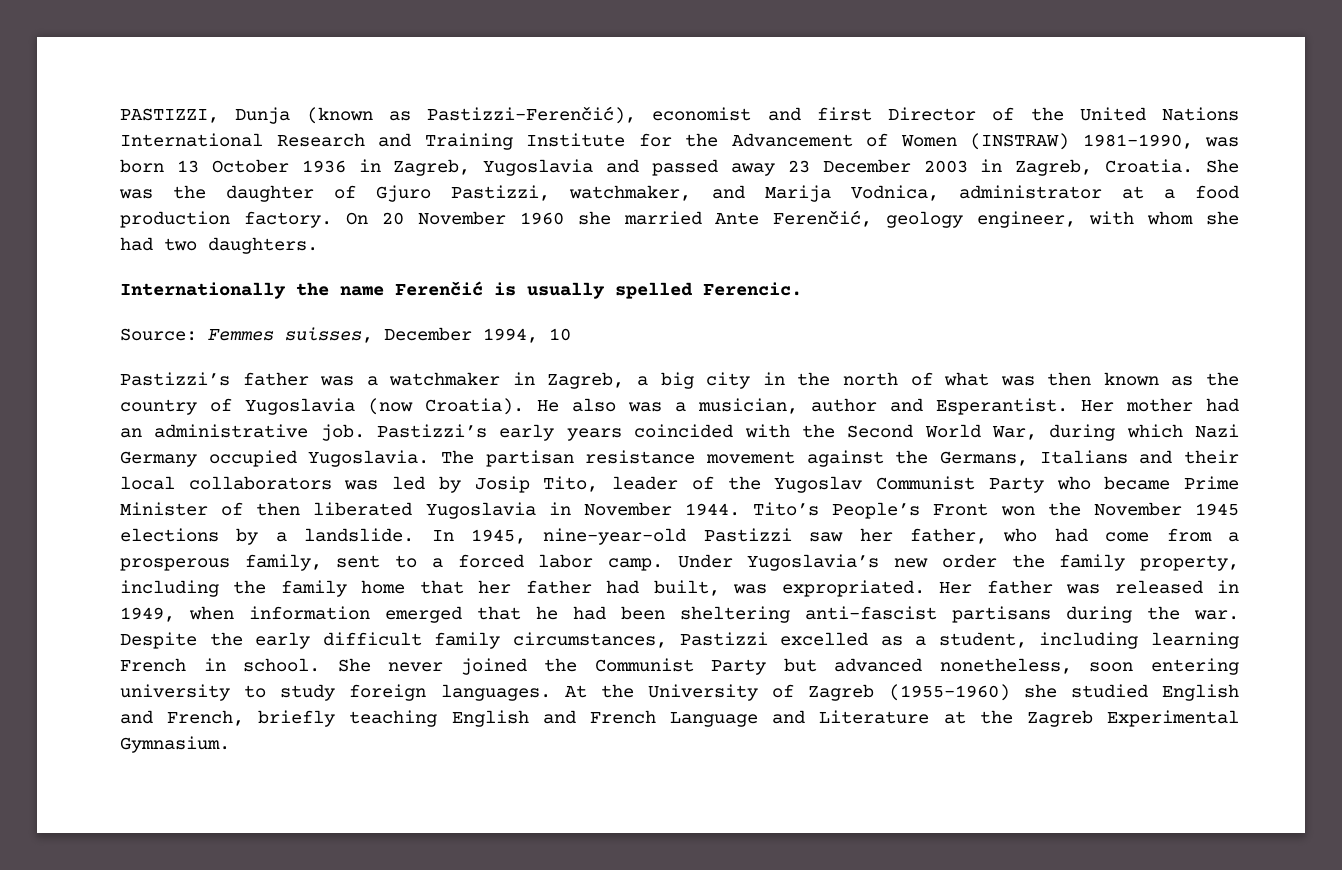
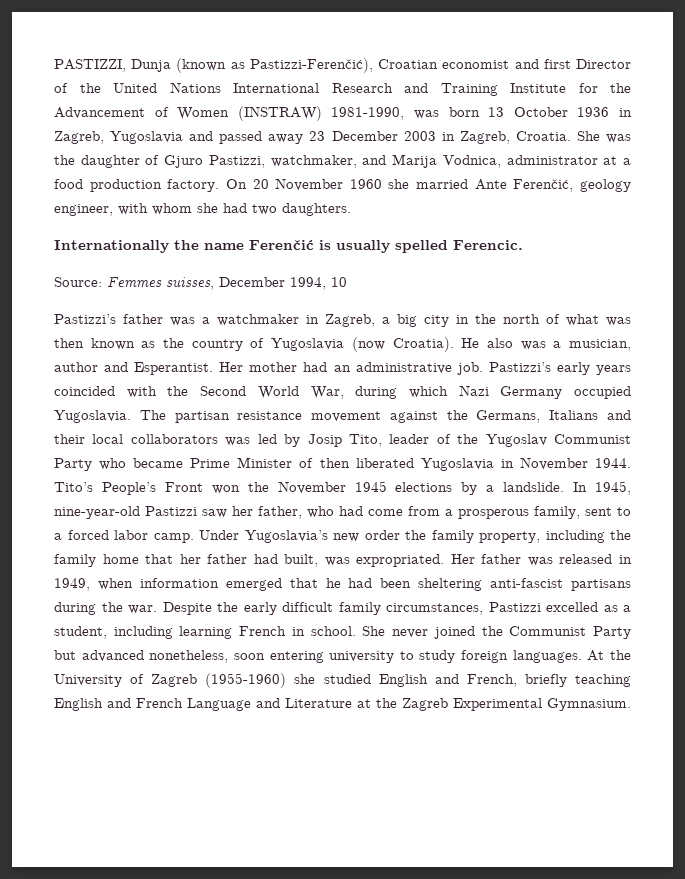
- PASTIZZI, Dunja (known as Pastizzi-Ferenčić), economist and first Director of the United Nations International Research and Training Institute for the Advancement of Women (INSTRAW) 1981-1990, was born 13 October 1936 in Zagreb, Yugoslavia and passed away 23 December 2003 in Zagreb, Croatia.
+ PASTIZZI, Dunja (known as Pastizzi-Ferenčić), Croatian economist and first Director of the United Nations International Research and Training Institute for the Advancement of Women (INSTRAW) 1981-1990, was born 13 October 1936 in Zagreb, Yugoslavia and passed away 23 December 2003 in Zagreb, Croatia.

